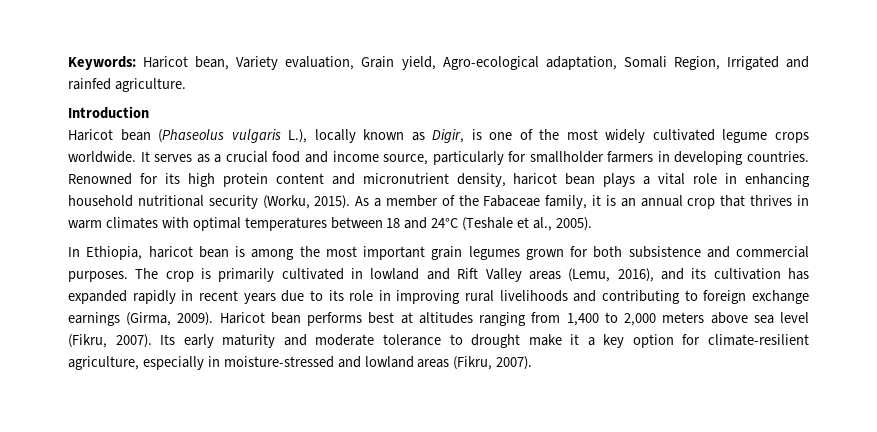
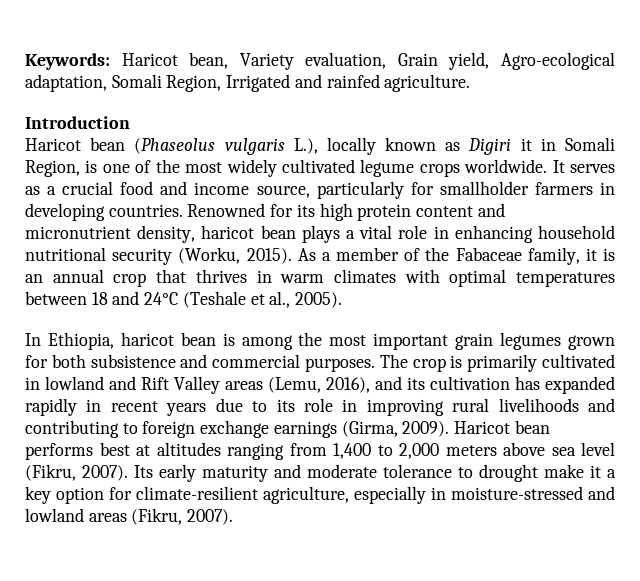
- Haricot bean (Phaseolus vulgaris L.), locally known as Digir, is one of the most widely cultivated legume crops worldwide.
+ Haricot bean (Phaseolus vulgaris L.), locally known as Digiri it in Somali Region, is one of the most widely cultivated legume crops worldwide.

